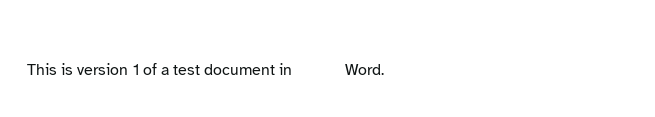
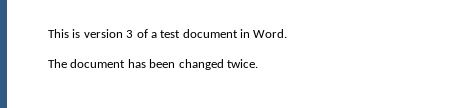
- This is version 1 of a test document in Word.
+ This is version 3 of a test document in Word.
+ The document has been changed twice.

